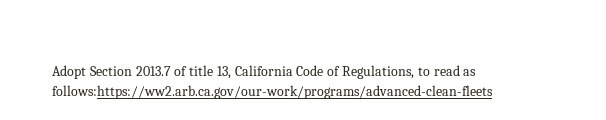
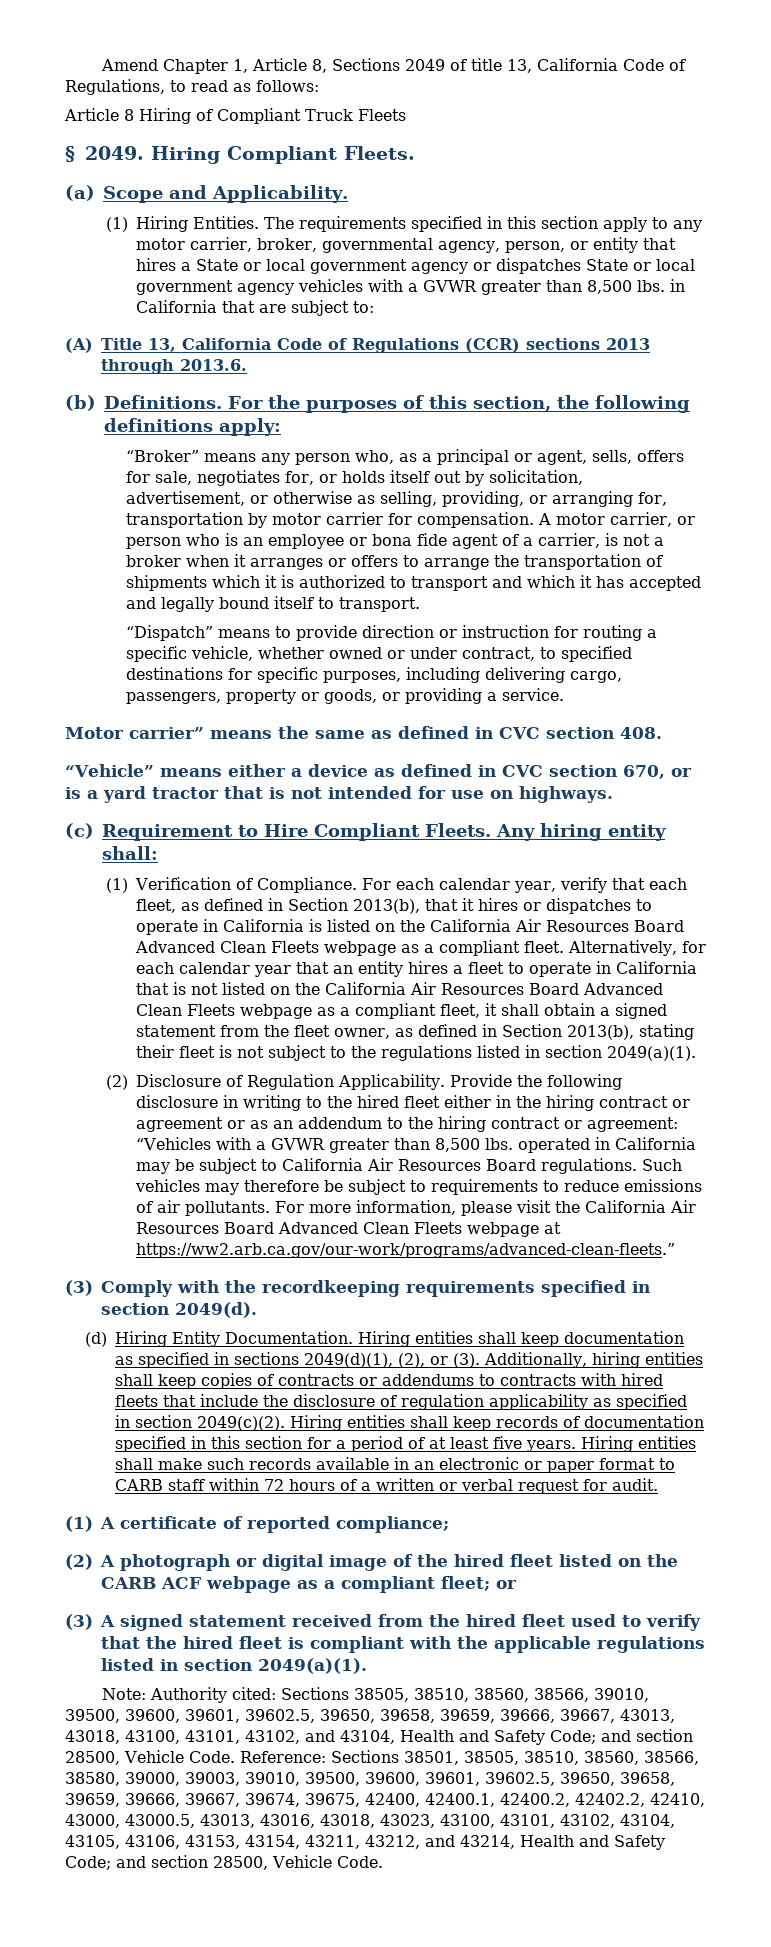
- Adopt Section 2013.7 of title 13, California Code of Regulations, to read as follows:https://ww2.arb.ca.gov/our-work/programs/advanced-clean-fleets
+ Amend Chapter 1, Article 8, Sections 2049 of title 13, California Code of Regulations, to read as follows:
+ Article 8 Hiring of Compliant Truck Fleets
+ § 2049. Hiring Compliant Fleets.
+ (a) Scope and Applicability.
+ (1) Hiring Entities. The requirements specified in this section apply to any motor carrier, broker, governmental agency, person, or entity that hires a State or local government agency or dispatches State or local government agency vehicles with a GVWR greater than 8,500 lbs. in California that are subject to:
+ (A) Title 13, California Code of Regulations (CCR) sections 2013 through 2013.6.
+ (b) Definitions. For the purposes of this section, the following definitions apply:
+ “Broker” means any person who, as a principal or agent, sells, offers for sale, negotiates for, or holds itself out by solicitation, advertisement, or otherwise as selling, providing, or arranging for, transportation by motor carrier for compensation. A motor carrier, or person who is an employee or bona fide agent of a carrier, is not a broker when it arranges or offers to arrange the transportation of shipments which it is authorized to transport and which it has accepted and legally bound itself to transport.
+ “Dispatch” means to provide direction or instruction for routing a specific vehicle, whether owned or under contract, to specified destinations for specific purposes, including delivering cargo, passengers, property or goods, or providing a service.
+ Motor carrier” means the same as defined in CVC section 408.
+ “Vehicle” means either a device as defined in CVC section 670, or is a yard tractor that is not intended for use on highways.
+ (c) Requirement to Hire Compliant Fleets. Any hiring entity shall:
+ (1) Verification of Compliance. For each calendar year, verify that each fleet, as defined in Section 2013(b), that it hires or dispatches to operate in California is listed on the California Air Resources Board Advanced Clean Fleets webpage as a compliant fleet. Alternatively, for each calendar year that an entity hires a fleet to operate in California that is not listed on the California Air Resources Board Advanced Clean Fleets webpage as a compliant fleet, it shall obtain a signed statement from the fleet owner, as defined in Section 2013(b), stating their fleet is not subject to the regulations listed in section 2049(a)(1).
+ (2) Disclosure of Regulation Applicability. Provide the following disclosure in writing to the hired fleet either in the hiring contract or agreement or as an addendum to the hiring contract or agreement: “Vehicles with a GVWR greater than 8,500 lbs. operated in California may be subject to California Air Resources Board regulations. Such vehicles may therefore be subject to requirements to reduce emissions of air pollutants. For more information, please visit the California Air Resources Board Advanced Clean Fleets webpage at https://ww2.arb.ca.gov/our-work/programs/advanced-clean-fleets.”
+ (3) Comply with the recordkeeping requirements specified in section 2049(d).
+ (d) Hiring Entity Documentation. Hiring entities shall keep documentation as specified in sections 2049(d)(1), (2), or (3). Additionally, hiring entities shall keep copies of contracts or addendums to contracts with hired fleets that include the disclosure of regulation applicability as specified in section 2049(c)(2). Hiring entities shall keep records of documentation specified in this section for a period of at least five years. Hiring entities shall make such records available in an electronic or paper format to CARB staff within 72 hours of a written or verbal request for audit.
+ (1) A certificate of reported compliance;
+ (2) A photograph or digital image of the hired fleet listed on the CARB ACF webpage as a compliant fleet; or
+ (3) A signed statement received from the hired fleet used to verify that the hired fleet is compliant with the applicable regulations listed in section 2049(a)(1).
+ Note: Authority cited: Sections 38505, 38510, 38560, 38566, 39010, 39500, 39600, 39601, 39602.5, 39650, 39658, 39659, 39666, 39667, 43013, 43018, 43100, 43101, 43102, and 43104, Health and Safety Code; and section 28500, Vehicle Code. Reference: Sections 38501, 38505, 38510, 38560, 38566, 38580, 39000, 39003, 39010, 39500, 39600, 39601, 39602.5, 39650, 39658, 39659, 39666, 39667, 39674, 39675, 42400, 42400.1, 42400.2, 42402.2, 42410, 43000, 43000.5, 43013, 43016, 43018, 43023, 43100, 43101, 43102, 43104, 43105, 43106, 43153, 43154, 43211, 43212, and 43214, Health and Safety Code; and section 28500, Vehicle Code.

